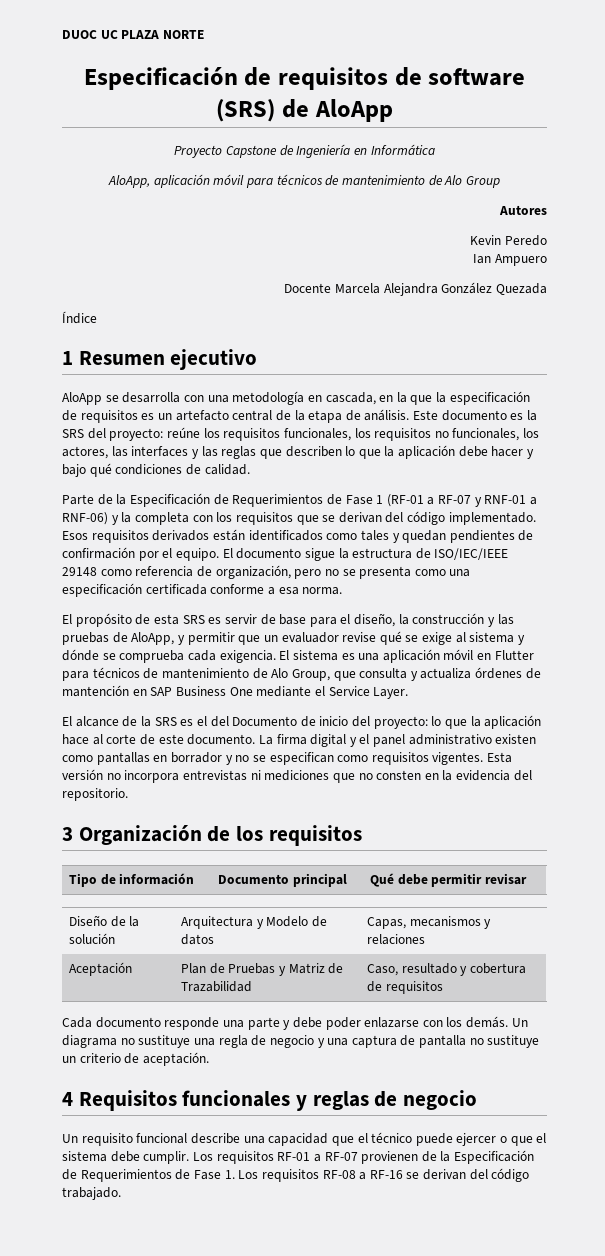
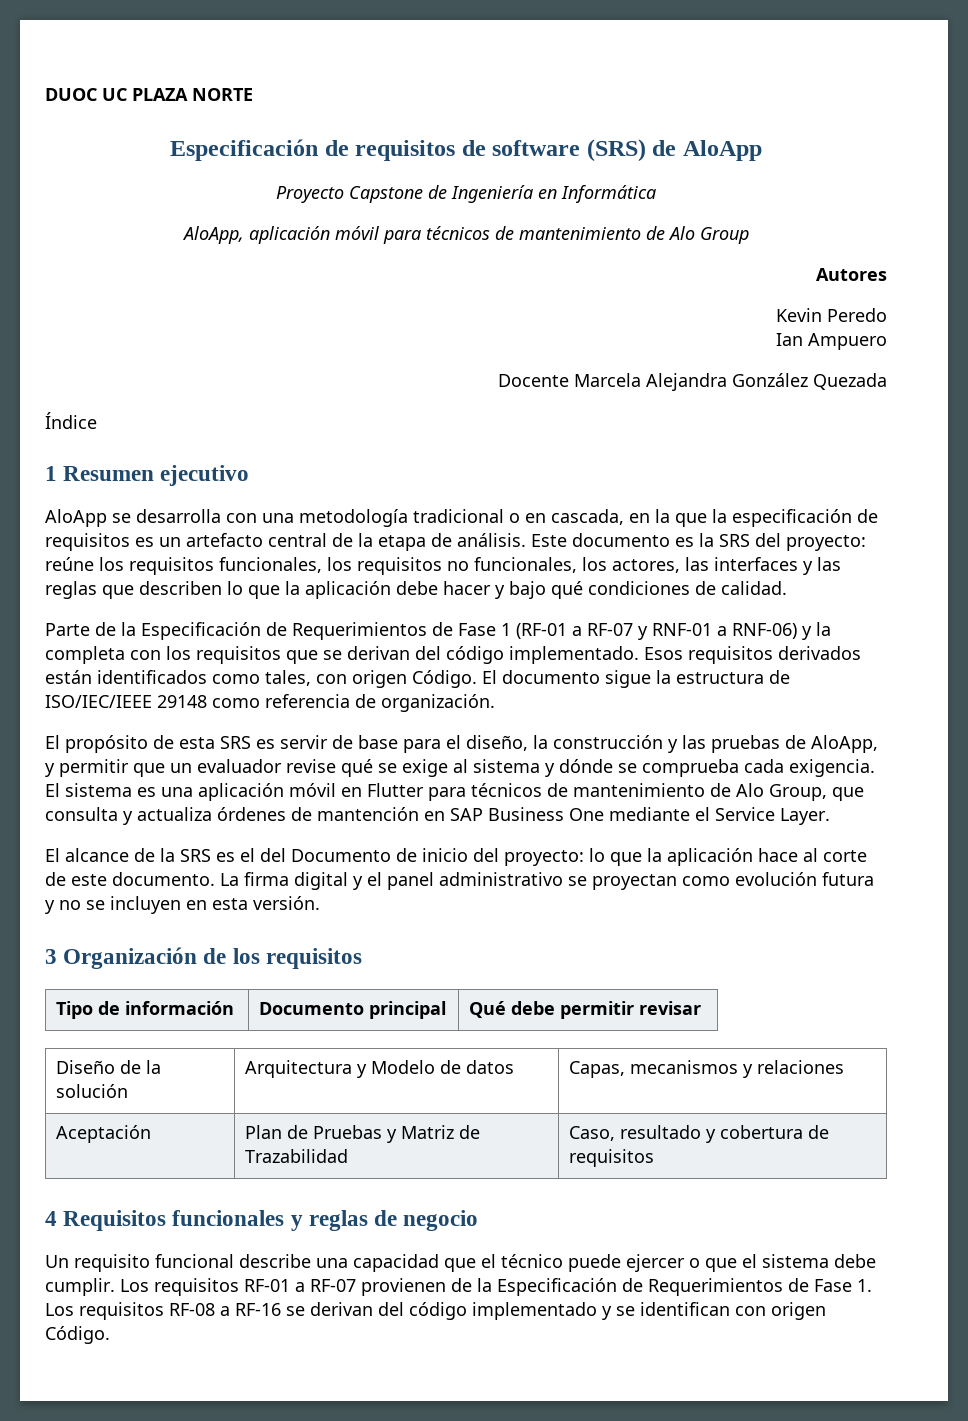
- AloApp se desarrolla con una metodología en cascada, en la que la especificación de requisitos es un artefacto central de la etapa de análisis.
+ AloApp se desarrolla con una metodología tradicional o en cascada, en la que la especificación de requisitos es un artefacto central de la etapa de análisis.
- Esos requisitos derivados están identificados como tales y quedan pendientes de confirmación por el equipo.
+ Esos requisitos derivados están identificados como tales, con origen Código.
- El documento sigue la estructura de ISO/IEC/IEEE 29148 como referencia de organización, pero no se presenta como una especificación certificada conforme a esa norma.
+ El documento sigue la estructura de ISO/IEC/IEEE 29148 como referencia de organización.
- La firma digital y el panel administrativo existen como pantallas en borrador y no se especifican como requisitos vigentes. Esta versión no incorpora entrevistas ni mediciones que no consten en la evidencia del repositorio.
+ La firma digital y el panel administrativo se proyectan como evolución futura y no se incluyen en esta versión.
- Cada documento responde una parte y debe poder enlazarse con los demás. Un diagrama no sustituye una regla de negocio y una captura de pantalla no sustituye un criterio de aceptación.
- Los requisitos RF-01 a RF-07 provienen de la Especificación de Requerimientos de Fase 1. Los requisitos RF-08 a RF-16 se derivan del código trabajado.
+ Los requisitos RF-01 a RF-07 provienen de la Especificación de Requerimientos de Fase 1. Los requisitos RF-08 a RF-16 se derivan del código implementado y se identifican con origen Código.

